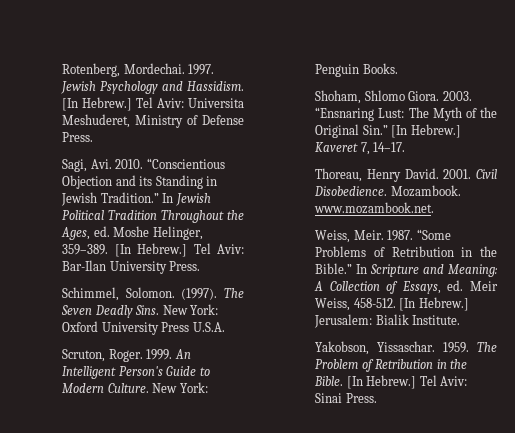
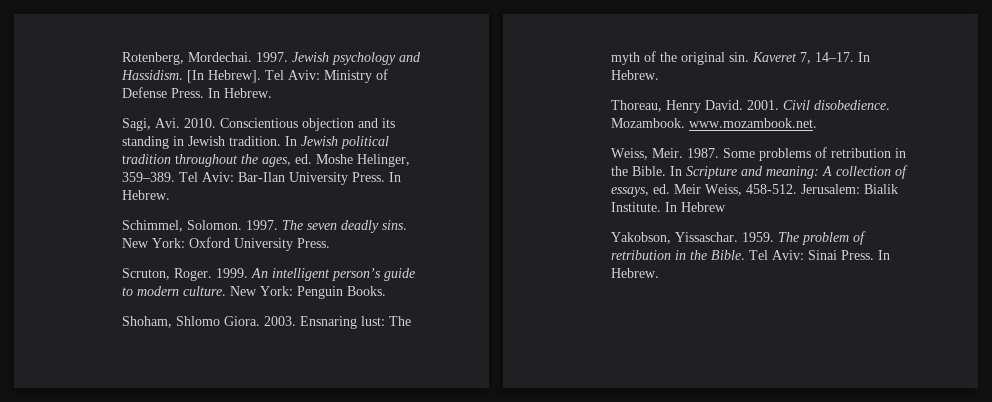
- Jewish Psychology and Hassidism.
+ Jewish psychology and Hassidism.
- [In Hebrew.] Tel Aviv: Universita Meshuderet, Ministry of Defense Press.
+ [In Hebrew]. Tel Aviv: Ministry of Defense Press. In Hebrew.
- “Conscientious Objection and its Standing in Jewish Tradition.”
+ Conscientious objection and its standing in Jewish tradition.
- In Jewish Political Tradition Throughout the Ages, ed. Moshe Helinger, 359–389. [In Hebrew.]
+ In Jewish political tradition throughout the ages, ed. Moshe Helinger, 359–389.
- Tel Aviv: Bar-Ilan University Press.
+ Tel Aviv: Bar-Ilan University Press. In Hebrew.
- (1997). The Seven Deadly Sins.
+ 1997. The seven deadly sins.
- New York: Oxford University Press U.S.A.
+ New York: Oxford University Press.
- An Intelligent Person's Guide to Modern Culture.
+ An intelligent person’s guide to modern culture.
- “Ensnaring Lust: The Myth of the Original Sin.” [In Hebrew.]
+ Ensnaring lust: The myth of the original sin.
- Kaveret 7, 14–17.
+ Kaveret 7, 14–17. In Hebrew.
- Civil Disobedience.
+ Civil disobedience.
- “Some Problems of Retribution in the Bible.”
+ Some problems of retribution in the Bible.
- In Scripture and Meaning: A Collection of Essays, ed. Meir Weiss, 458-512. [In Hebrew.]
+ In Scripture and meaning: A collection of essays, ed. Meir Weiss, 458-512.
+ In Hebrew
- The Problem of Retribution in the Bible. [In Hebrew.]
+ The problem of retribution in the Bible.
- Tel Aviv: Sinai Press.
+ Tel Aviv: Sinai Press. In Hebrew.

